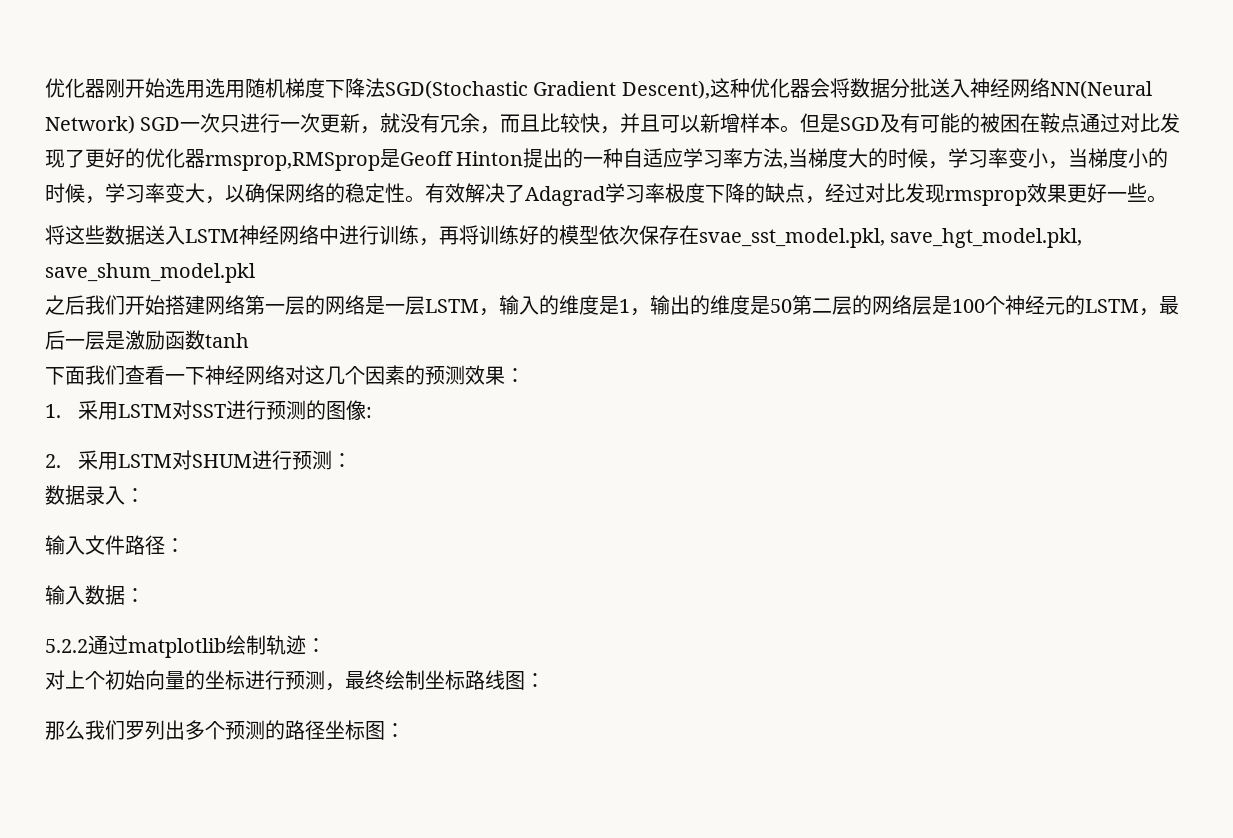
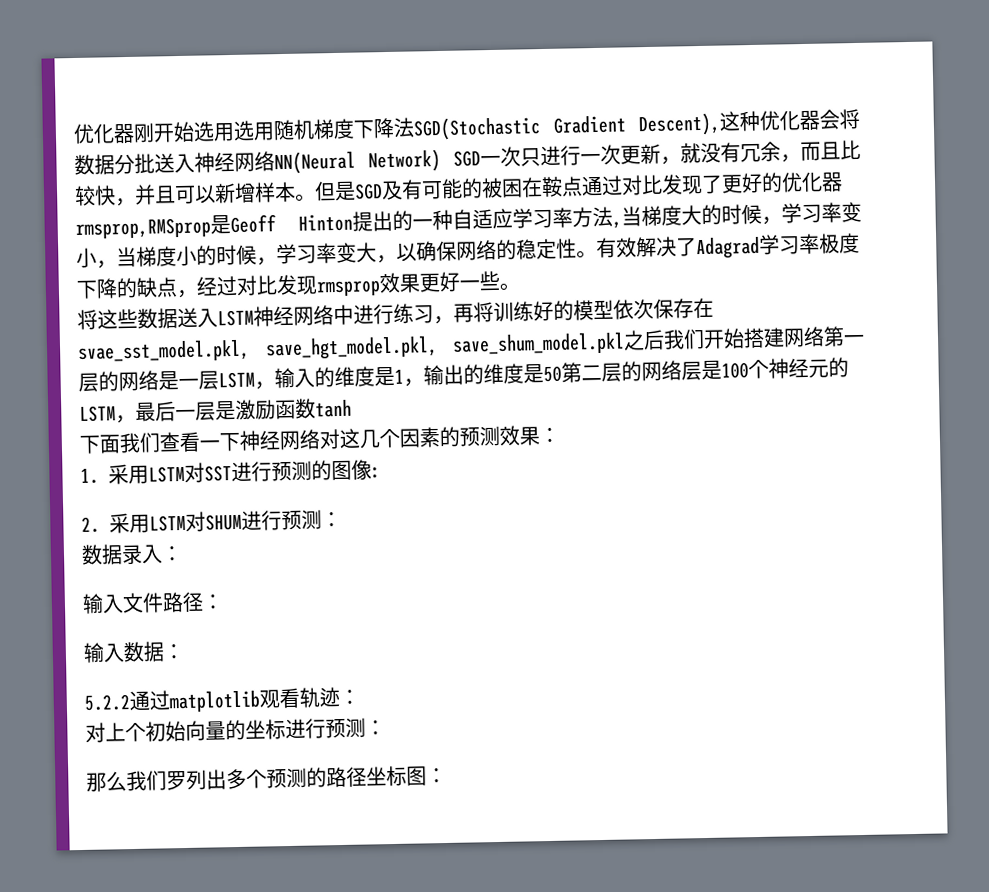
- 将这些数据送入LSTM神经网络中进行训练，再将训练好的模型依次保存在svae_sst_model.pkl, save_hgt_model.pkl, save_shum_model.pkl
- 之后我们开始搭建网络第一层的网络是一层LSTM，输入的维度是1，输出的维度是50第二层的网络层是100个神经元的LSTM，最后一层是激励函数tanh
+ 将这些数据送入LSTM神经网络中进行练习，再将训练好的模型依次保存在svae_sst_model.pkl, save_hgt_model.pkl, save_shum_model.pkl之后我们开始搭建网络第一层的网络是一层LSTM，输入的维度是1，输出的维度是50第二层的网络层是100个神经元的LSTM，最后一层是激励函数tanh
- 5.2.2通过matplotlib绘制轨迹：
+ 5.2.2通过matplotlib观看轨迹：
- 对上个初始向量的坐标进行预测，最终绘制坐标路线图：
+ 对上个初始向量的坐标进行预测：

